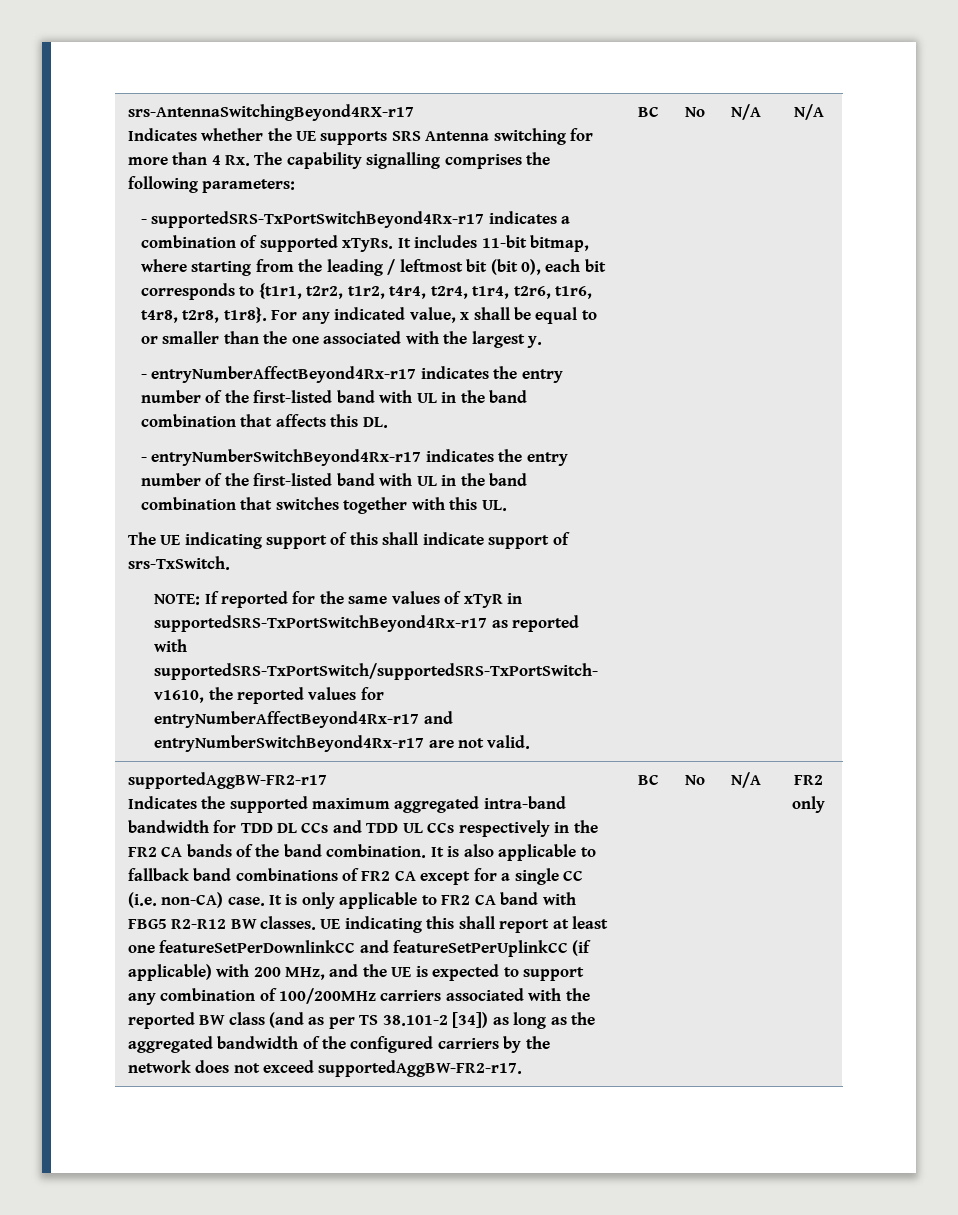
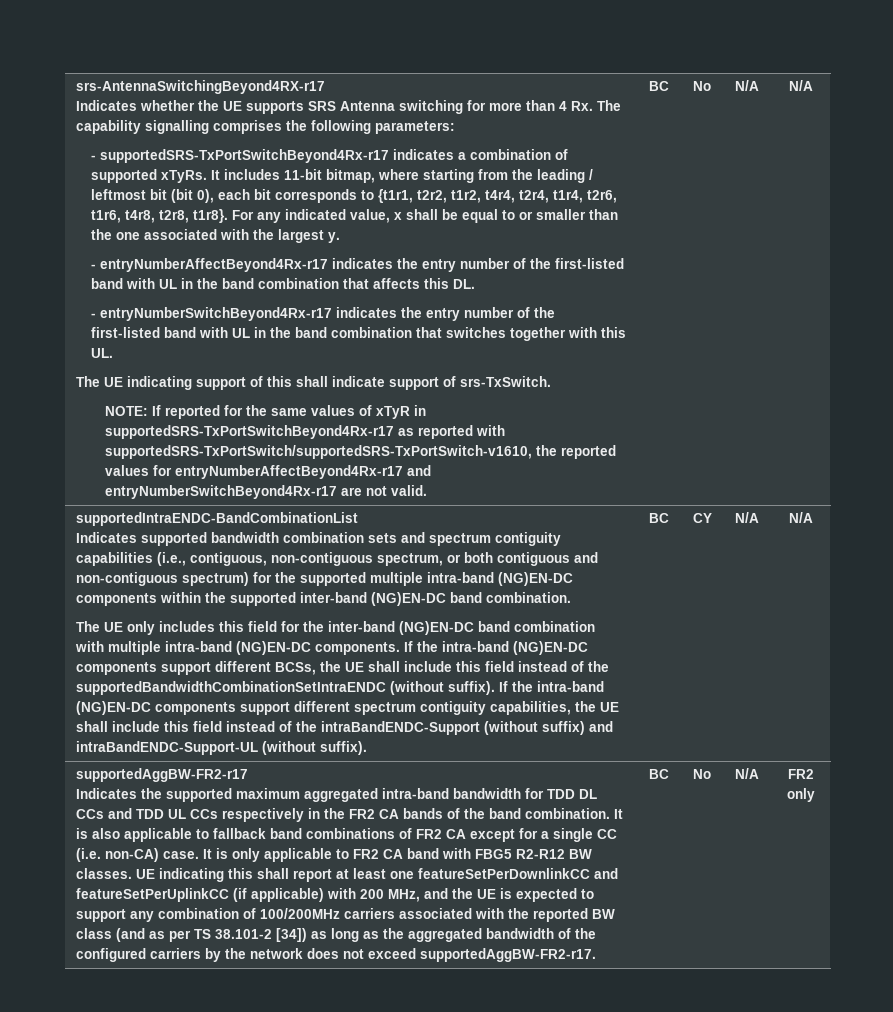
+ supportedIntraENDC-BandCombinationList
+ Indicates supported bandwidth combination sets and spectrum contiguity capabilities (i.e., contiguous, non-contiguous spectrum, or both contiguous and non-contiguous spectrum) for the supported multiple intra-band (NG)EN-DC components within the supported inter-band (NG)EN-DC band combination.
+ The UE only includes this field for the inter-band (NG)EN-DC band combination with multiple intra-band (NG)EN-DC components. If the intra-band (NG)EN-DC components support different BCSs, the UE shall include this field instead of the supportedBandwidthCombinationSetIntraENDC (without suffix). If the intra-band (NG)EN-DC components support different spectrum contiguity capabilities, the UE shall include this field instead of the intraBandENDC-Support (without suffix) and intraBandENDC-Support-UL (without suffix). | BC | CY | N/A | N/A

